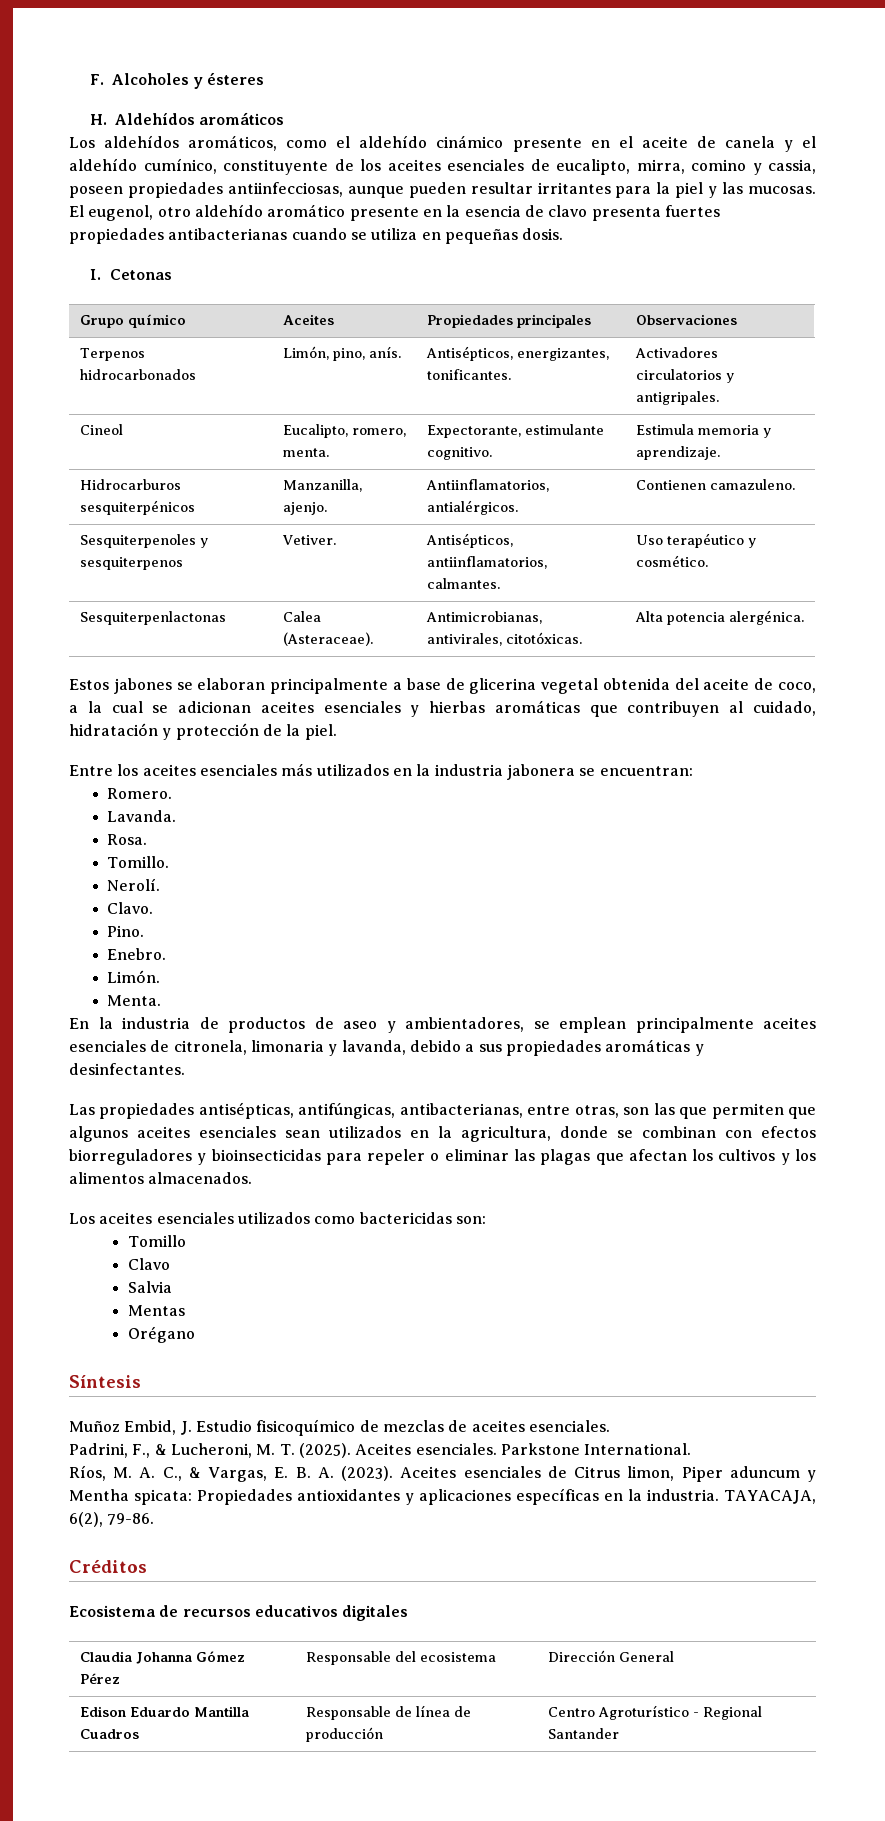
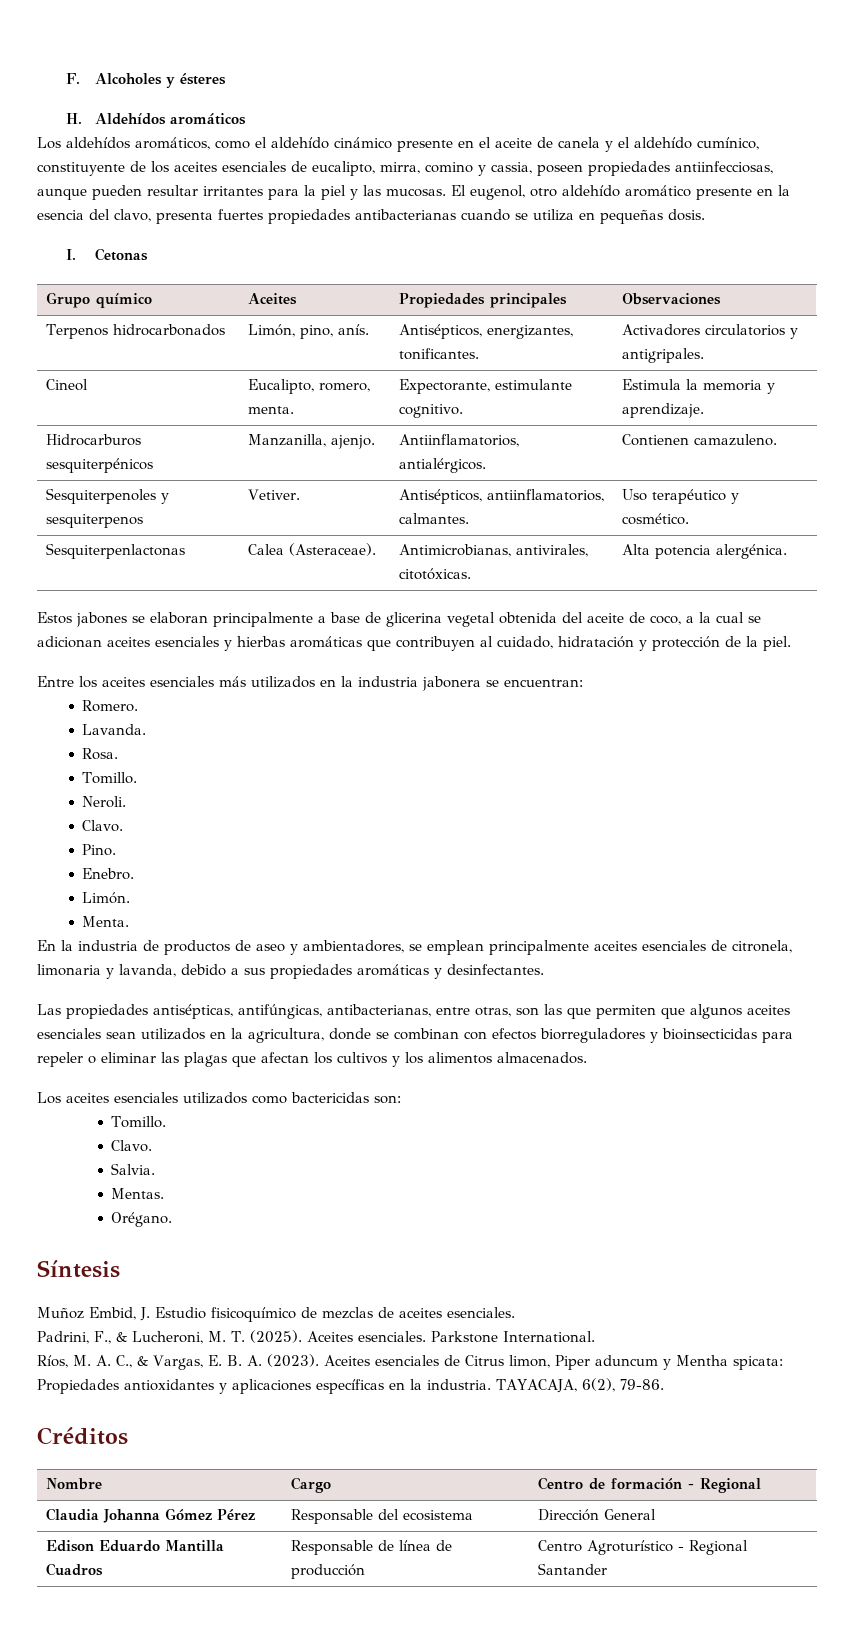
- El eugenol, otro aldehído aromático presente en la esencia de clavo presenta fuertes propiedades antibacterianas cuando se utiliza en pequeñas dosis.
+ El eugenol, otro aldehído aromático presente en la esencia del clavo, presenta fuertes propiedades antibacterianas cuando se utiliza en pequeñas dosis.
- Cineol | Eucalipto, romero, menta. | Expectorante, estimulante cognitivo. | Estimula memoria y aprendizaje.
+ Cineol | Eucalipto, romero, menta. | Expectorante, estimulante cognitivo. | Estimula la memoria y aprendizaje.
- Nerolí.
+ Neroli.
  Los aceites esenciales utilizados como bactericidas son:
- Tomillo
- Clavo
- Salvia
- Mentas
- Orégano
+ Tomillo.
+ Clavo.
+ Salvia.
+ Mentas.
+ Orégano.
- Ecosistema de recursos educativos digitales
+ Nombre | Cargo | Centro de formación - Regional

